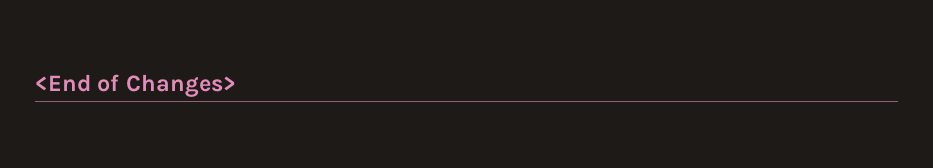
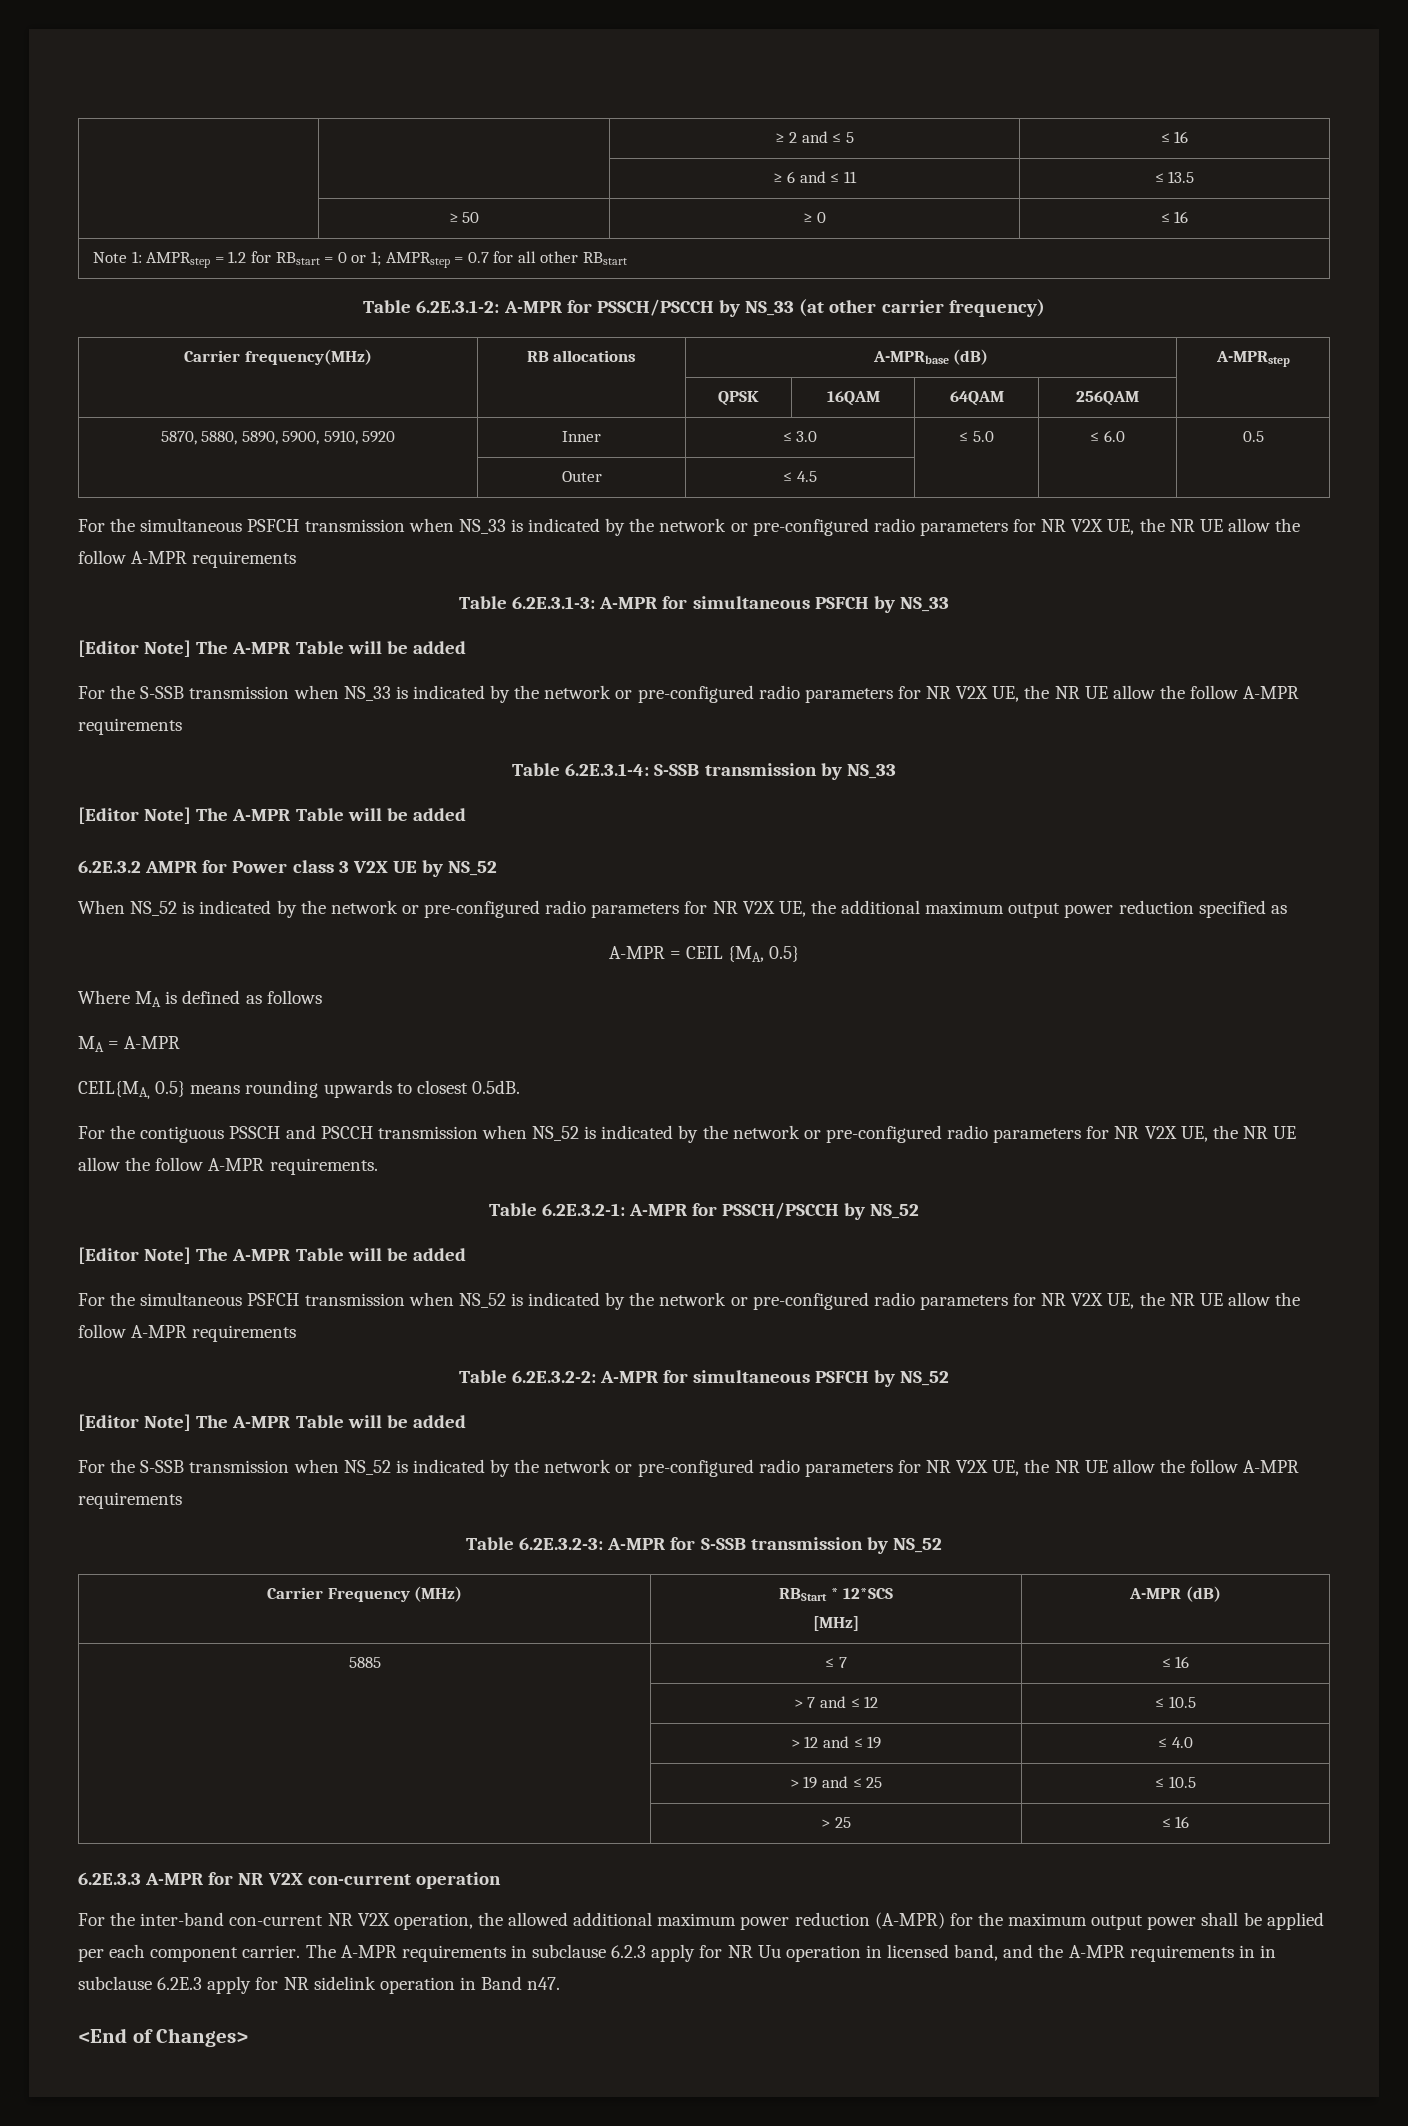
+ | | ≥ 2 and ≤ 5 | ≤ 16
+ | | ≥ 6 and ≤ 11 | ≤ 13.5
+ | ≥ 50 | ≥ 0 | ≤ 16
+ Note 1: AMPRstep = 1.2 for RBstart = 0 or 1; AMPRstep = 0.7 for all other RBstart
+ Table 6.2E.3.1-2: A-MPR for PSSCH/PSCCH by NS_33 (at other carrier frequency)
+ Carrier frequency(MHz) | RB allocations | A-MPRbase (dB) | A-MPRstep
+ | | QPSK | 16QAM | 64QAM | 256QAM |
+ 5870, 5880, 5890, 5900, 5910, 5920 | Inner | ≤ 3.0 | ≤ 5.0 | ≤ 6.0 | 0.5
+ | Outer | ≤ 4.5 | | |
+ For the simultaneous PSFCH transmission when NS_33 is indicated by the network or pre-configured radio parameters for NR V2X UE, the NR UE allow the follow A-MPR requirements
+ Table 6.2E.3.1-3: A-MPR for simultaneous PSFCH by NS_33
+ [Editor Note] The A-MPR Table will be added
+ For the S-SSB transmission when NS_33 is indicated by the network or pre-configured radio parameters for NR V2X UE, the NR UE allow the follow A-MPR requirements
+ Table 6.2E.3.1-4: S-SSB transmission by NS_33
+ [Editor Note] The A-MPR Table will be added
+ 6.2E.3.2 AMPR for Power class 3 V2X UE by NS_52
+ When NS_52 is indicated by the network or pre-configured radio parameters for NR V2X UE, the additional maximum output power reduction specified as
+ A-MPR = CEIL {MA, 0.5}
+ Where MA is defined as follows
+ MA = A-MPR
+ CEIL{MA, 0.5} means rounding upwards to closest 0.5dB.
+ For the contiguous PSSCH and PSCCH transmission when NS_52 is indicated by the network or pre-configured radio parameters for NR V2X UE, the NR UE allow the follow A-MPR requirements.
+ Table 6.2E.3.2-1: A-MPR for PSSCH/PSCCH by NS_52
+ [Editor Note] The A-MPR Table will be added
+ For the simultaneous PSFCH transmission when NS_52 is indicated by the network or pre-configured radio parameters for NR V2X UE, the NR UE allow the follow A-MPR requirements
+ Table 6.2E.3.2-2: A-MPR for simultaneous PSFCH by NS_52
+ [Editor Note] The A-MPR Table will be added
+ For the S-SSB transmission when NS_52 is indicated by the network or pre-configured radio parameters for NR V2X UE, the NR UE allow the follow A-MPR requirements
+ Table 6.2E.3.2-3: A-MPR for S-SSB transmission by NS_52
+ Carrier Frequency (MHz) | RBStart * 12*SCS
+ [MHz] | A-MPR (dB)
+ 5885 | ≤ 7 | ≤ 16
+ | > 7 and ≤ 12 | ≤ 10.5
+ | > 12 and ≤ 19 | ≤ 4.0
+ | > 19 and ≤ 25 | ≤ 10.5
+ | > 25 | ≤ 16
+ 6.2E.3.3 A-MPR for NR V2X con-current operation
+ For the inter-band con-current NR V2X operation, the allowed additional maximum power reduction (A-MPR) for the maximum output power shall be applied per each component carrier. The A-MPR requirements in subclause 6.2.3 apply for NR Uu operation in licensed band, and the A-MPR requirements in in subclause 6.2E.3 apply for NR sidelink operation in Band n47.

